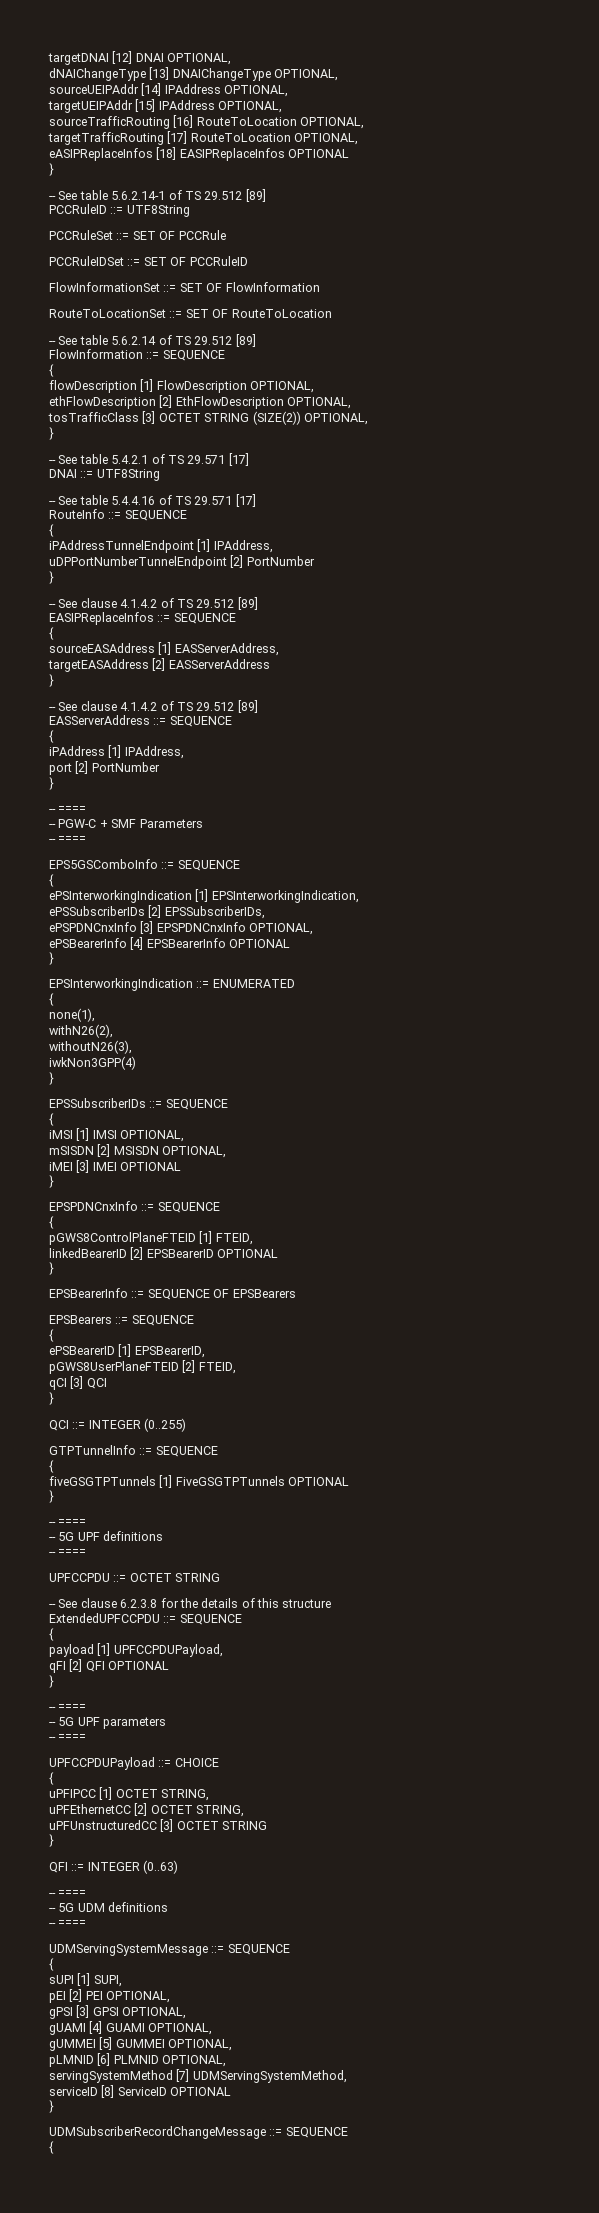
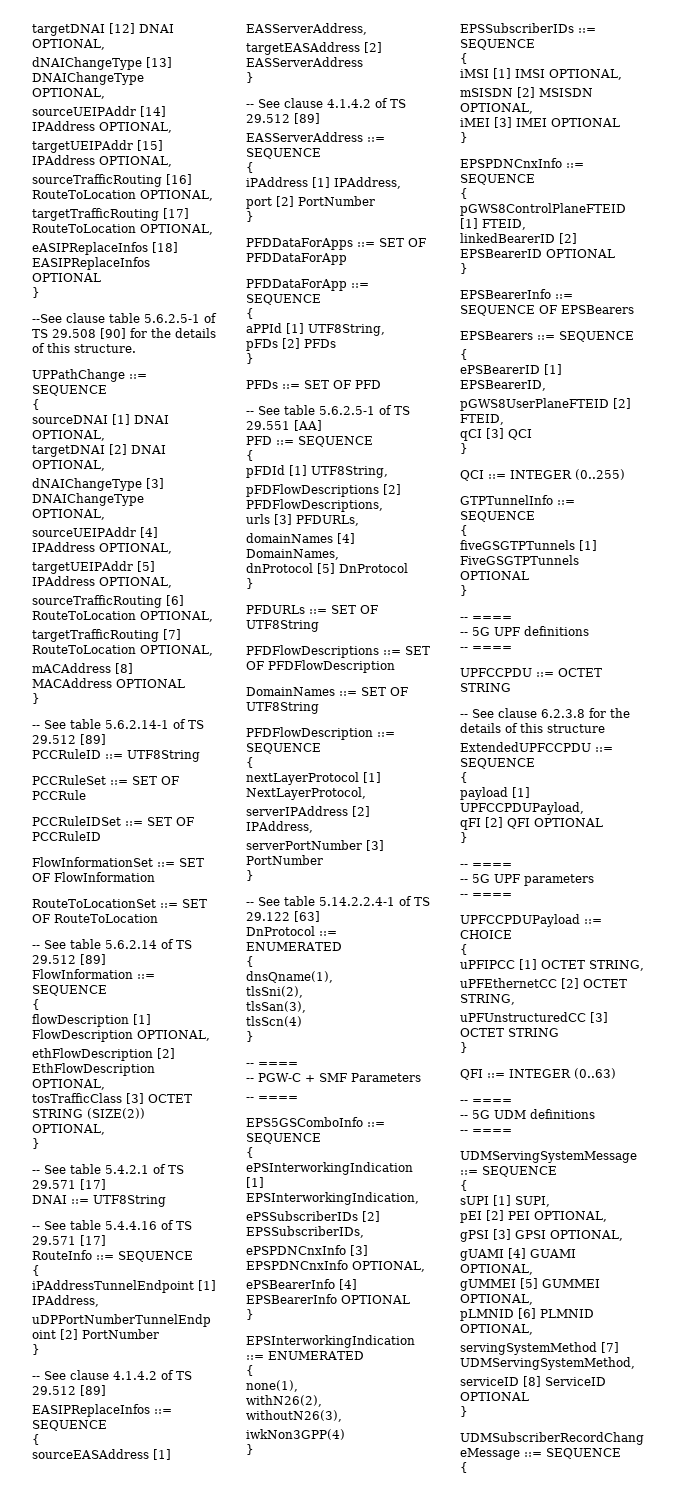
+ --See clause table 5.6.2.5-1 of TS 29.508 [90] for the details of this structure.
+ UPPathChange ::= SEQUENCE
+ {
+ sourceDNAI [1] DNAI OPTIONAL,
+ targetDNAI [2] DNAI OPTIONAL,
+ dNAIChangeType [3] DNAIChangeType OPTIONAL,
+ sourceUEIPAddr [4] IPAddress OPTIONAL,
+ targetUEIPAddr [5] IPAddress OPTIONAL,
+ sourceTrafficRouting [6] RouteToLocation OPTIONAL,
+ targetTrafficRouting [7] RouteToLocation OPTIONAL,
+ mACAddress [8] MACAddress OPTIONAL
+ }
+ PFDDataForApps ::= SET OF PFDDataForApp
+ PFDDataForApp ::= SEQUENCE
+ {
+ aPPId [1] UTF8String,
+ pFDs [2] PFDs
+ }
+ PFDs ::= SET OF PFD
+ -- See table 5.6.2.5-1 of TS 29.551 [AA]
+ PFD ::= SEQUENCE
+ {
+ pFDId [1] UTF8String,
+ pFDFlowDescriptions [2] PFDFlowDescriptions,
+ urls [3] PFDURLs,
+ domainNames [4] DomainNames,
+ dnProtocol [5] DnProtocol
+ }
+ PFDURLs ::= SET OF UTF8String
+ PFDFlowDescriptions ::= SET OF PFDFlowDescription
+ DomainNames ::= SET OF UTF8String
+ PFDFlowDescription ::= SEQUENCE
+ {
+ nextLayerProtocol [1] NextLayerProtocol,
+ serverIPAddress [2] IPAddress,
+ serverPortNumber [3] PortNumber
+ }
+ -- See table 5.14.2.2.4-1 of TS 29.122 [63]
+ DnProtocol ::= ENUMERATED
+ {
+ dnsQname(1),
+ tlsSni(2),
+ tlsSan(3),
+ tlsScn(4)
+ }

